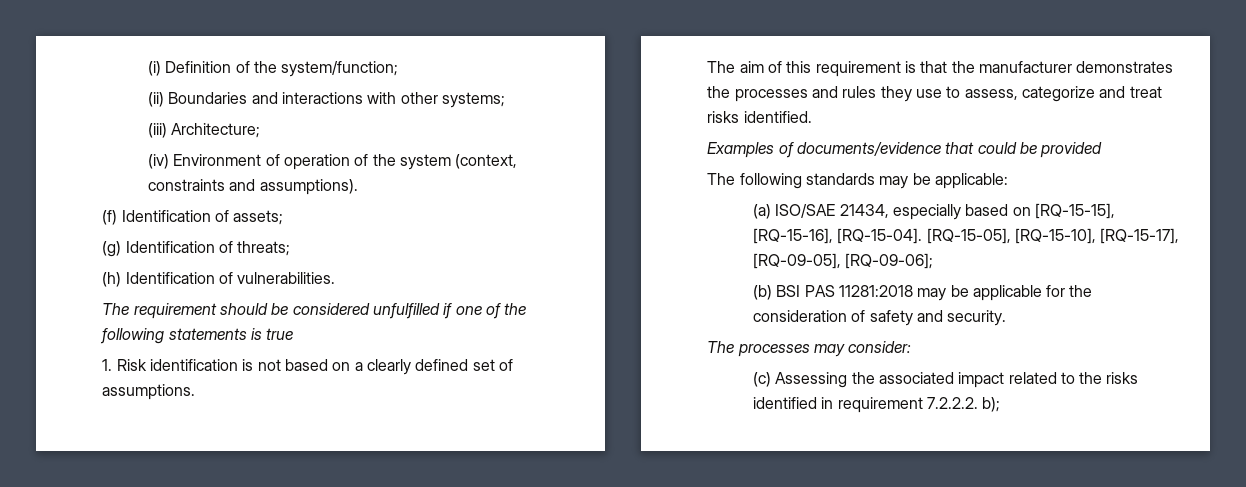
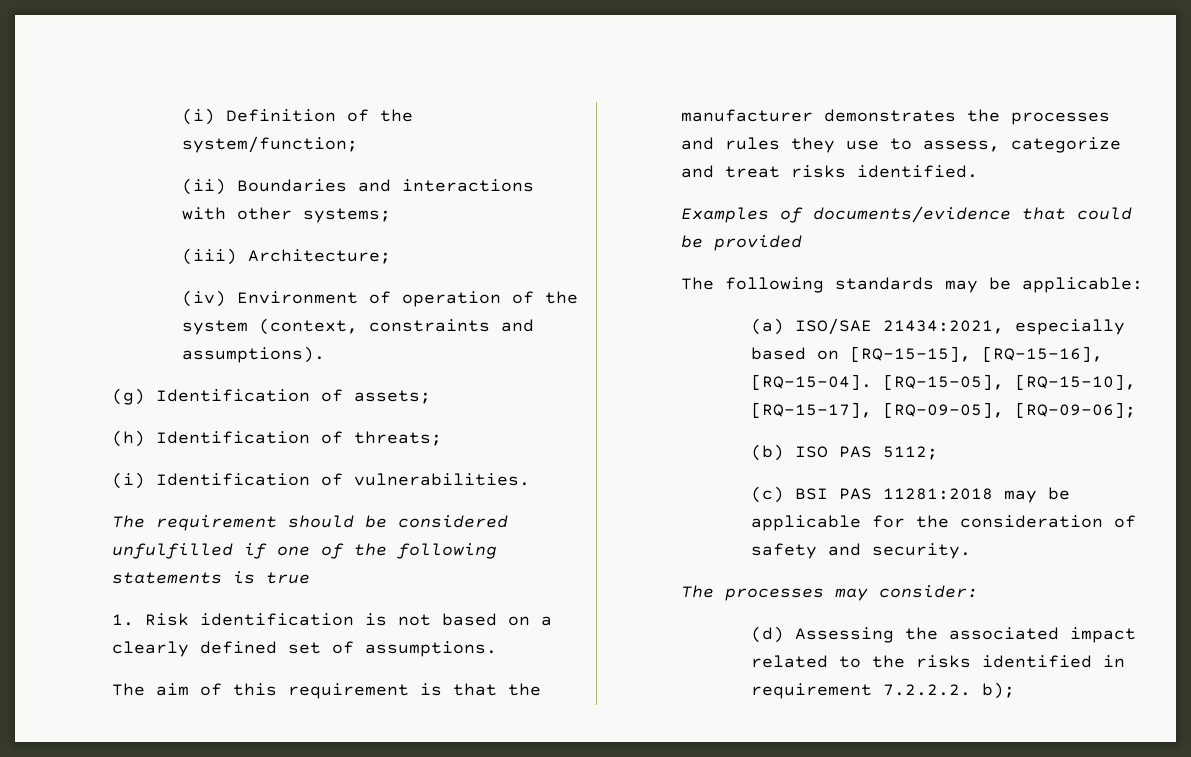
- (f) Identification of assets;
+ (g) Identification of assets;
- (g) Identification of threats;
+ (h) Identification of threats;
- (h) Identification of vulnerabilities.
+ (i) Identification of vulnerabilities.
- (a) ISO/SAE 21434, especially based on [RQ-15-15], [RQ-15-16], [RQ-15-04].
+ (a) ISO/SAE 21434:2021, especially based on [RQ-15-15], [RQ-15-16], [RQ-15-04].
- (b) BSI PAS 11281:2018 may be applicable for the consideration of safety and security.
+ (b) ISO PAS 5112;
+ (c) BSI PAS 11281:2018 may be applicable for the consideration of safety and security.
- (c) Assessing the associated impact related to the risks identified in requirement 7.2.2.2. b);
+ (d) Assessing the associated impact related to the risks identified in requirement 7.2.2.2. b);

